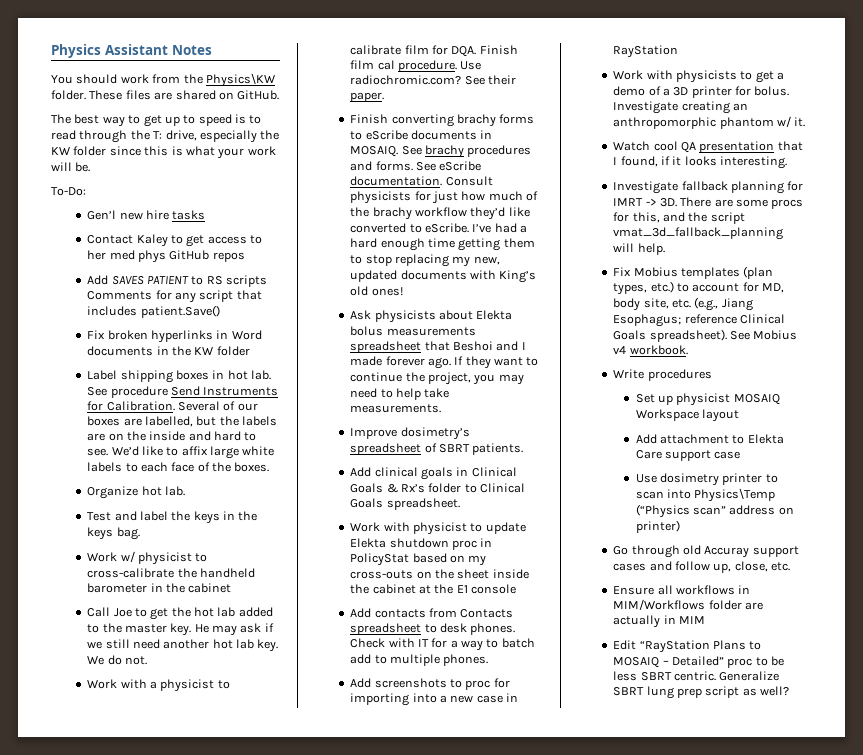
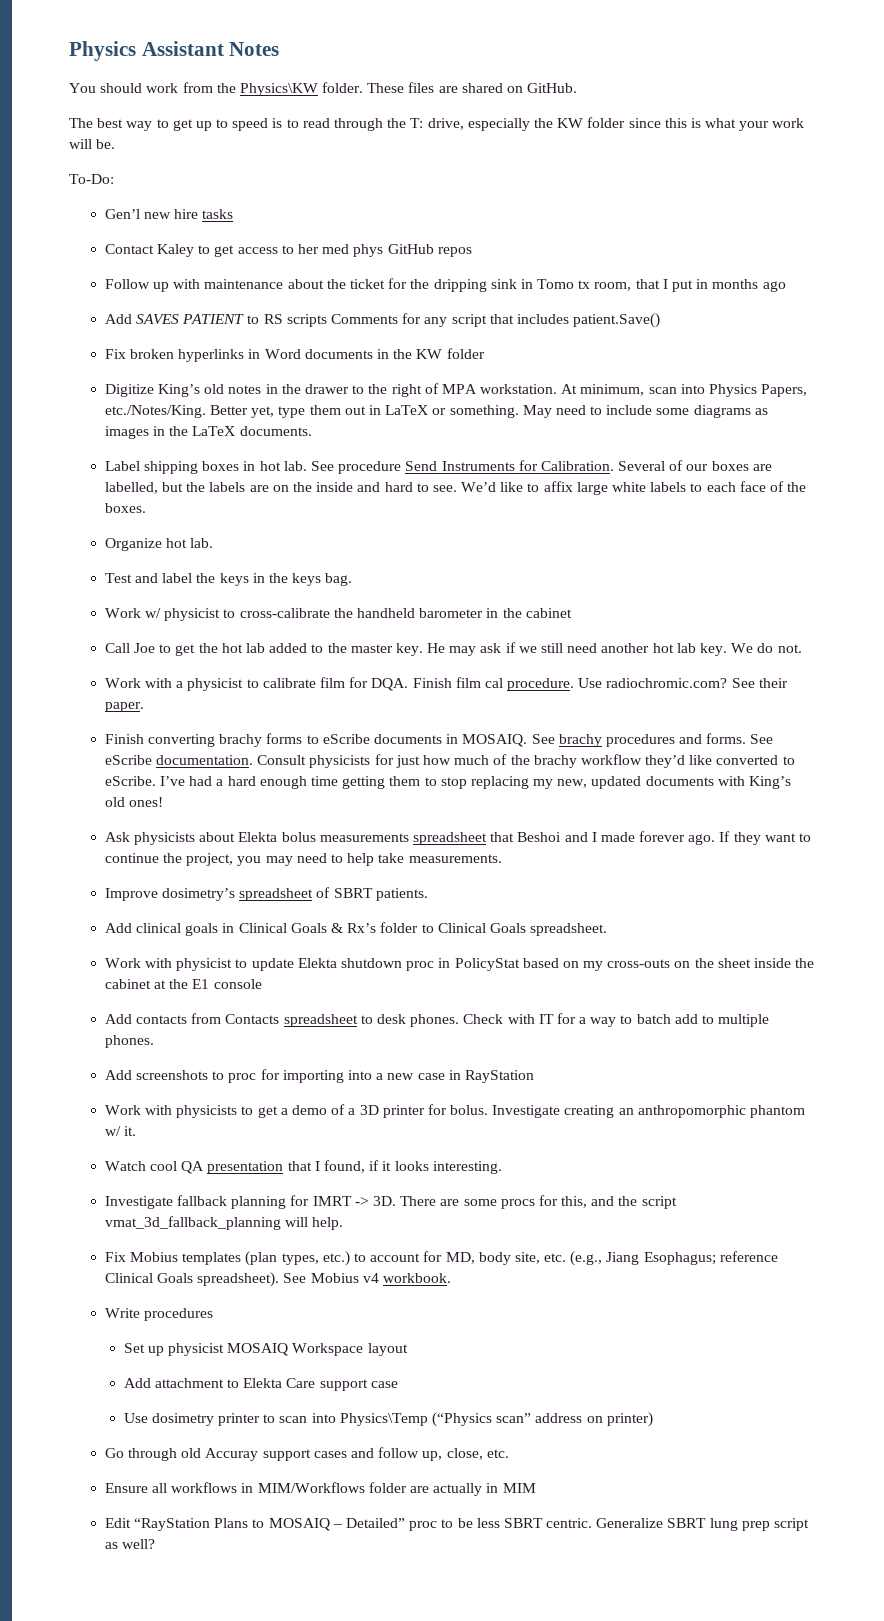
+ Follow up with maintenance about the ticket for the dripping sink in Tomo tx room, that I put in months ago
+ Digitize King’s old notes in the drawer to the right of MPA workstation. At minimum, scan into Physics Papers, etc./Notes/King. Better yet, type them out in LaTeX or something. May need to include some diagrams as images in the LaTeX documents.

